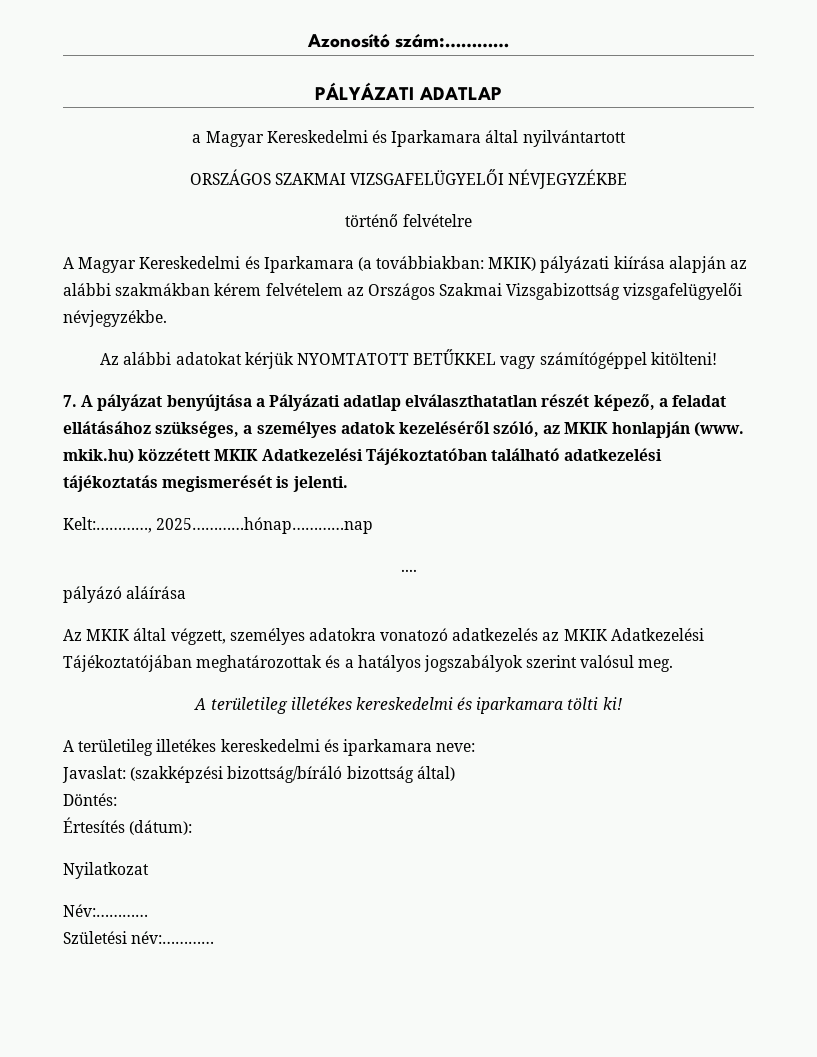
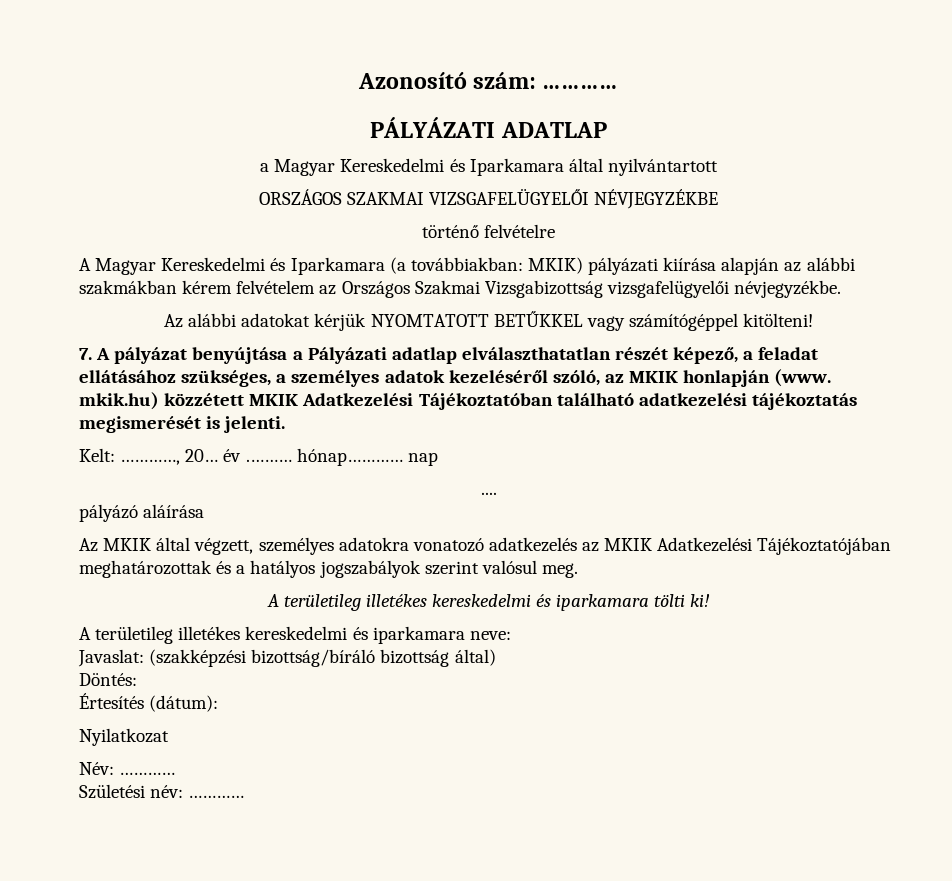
- Azonosító szám:…………
+ Azonosító szám: …………
- Kelt:…………, 2025…………hónap…………nap
+ Kelt: …………, 20… év .……… hónap………… nap
- Név:…………
+ Név: …………
- Születési név:…………
+ Születési név: …………

